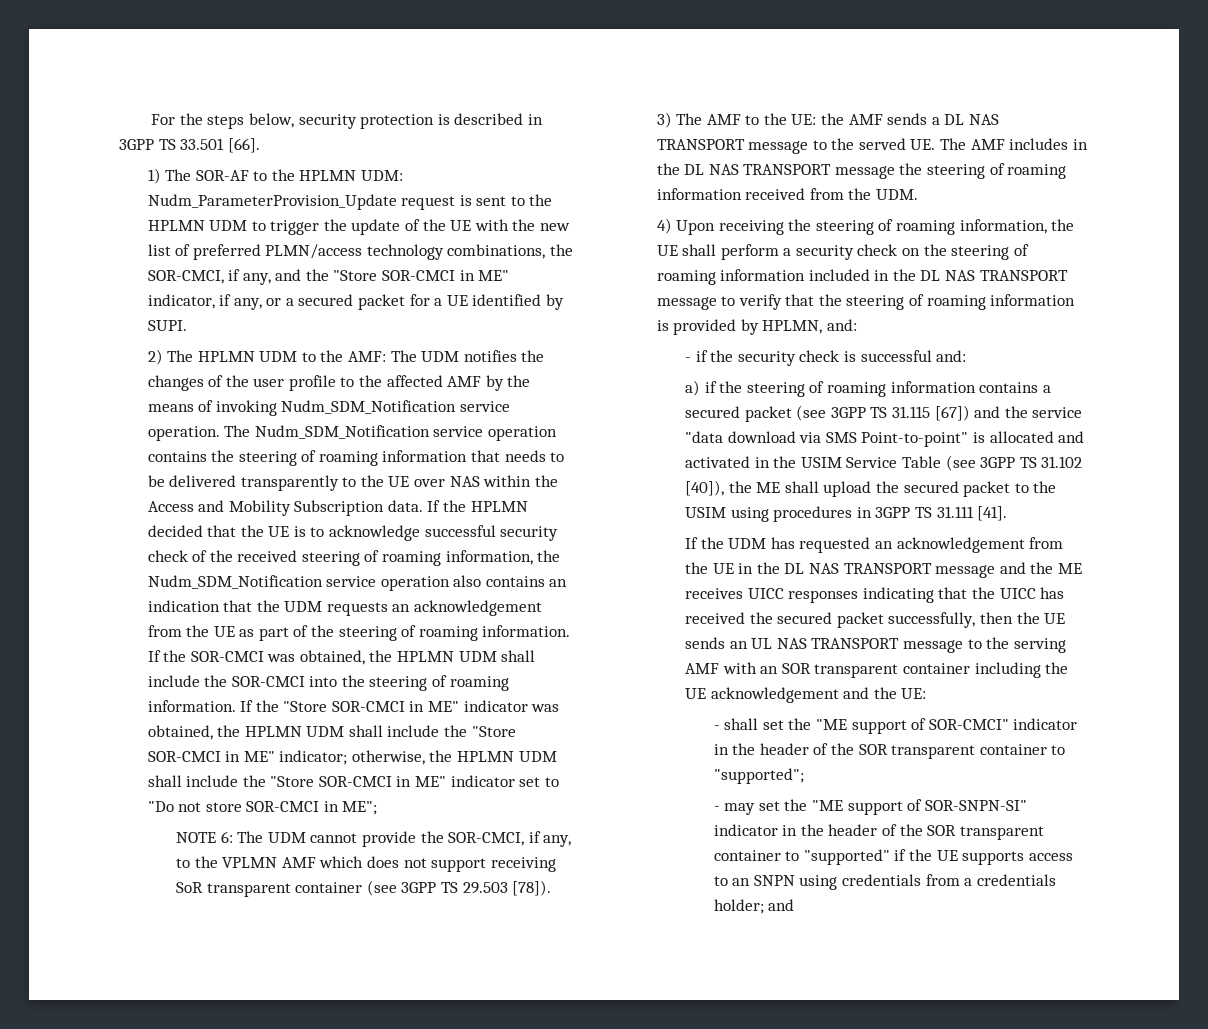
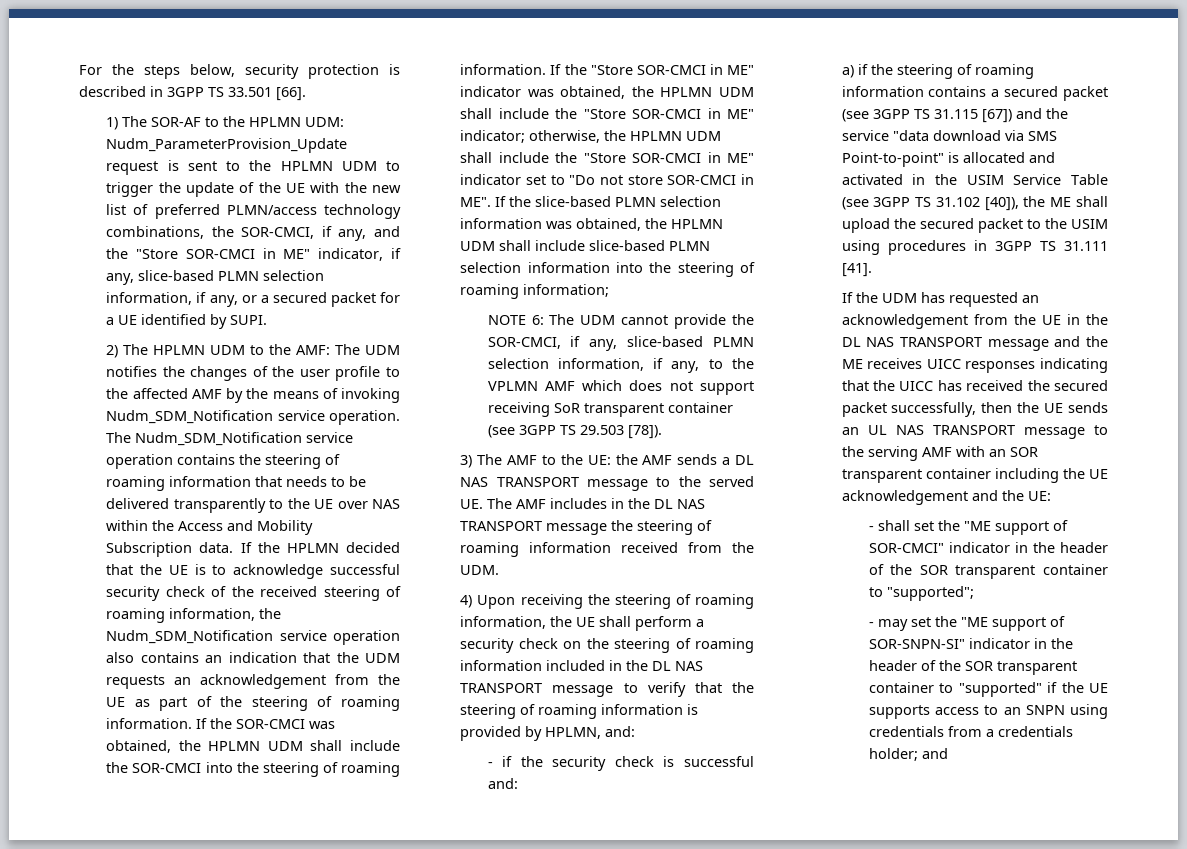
- 1) The SOR-AF to the HPLMN UDM: Nudm_ParameterProvision_Update request is sent to the HPLMN UDM to trigger the update of the UE with the new list of preferred PLMN/access technology combinations, the SOR-CMCI, if any, and the "Store SOR-CMCI in ME" indicator, if any, or a secured packet for a UE identified by SUPI.
+ 1) The SOR-AF to the HPLMN UDM: Nudm_ParameterProvision_Update request is sent to the HPLMN UDM to trigger the update of the UE with the new list of preferred PLMN/access technology combinations, the SOR-CMCI, if any, and the "Store SOR-CMCI in ME" indicator, if any, slice-based PLMN selection information, if any, or a secured packet for a UE identified by SUPI.
- If the "Store SOR-CMCI in ME" indicator was obtained, the HPLMN UDM shall include the "Store SOR-CMCI in ME" indicator; otherwise, the HPLMN UDM shall include the "Store SOR-CMCI in ME" indicator set to "Do not store SOR-CMCI in ME";
+ If the "Store SOR-CMCI in ME" indicator was obtained, the HPLMN UDM shall include the "Store SOR-CMCI in ME" indicator; otherwise, the HPLMN UDM shall include the "Store SOR-CMCI in ME" indicator set to "Do not store SOR-CMCI in ME". If the slice-based PLMN selection information was obtained, the HPLMN UDM shall include slice-based PLMN selection information into the steering of roaming information;
- NOTE 6: The UDM cannot provide the SOR-CMCI, if any, to the VPLMN AMF which does not support receiving SoR transparent container (see 3GPP TS 29.503 [78]).
+ NOTE 6: The UDM cannot provide the SOR-CMCI, if any, slice-based PLMN selection information, if any, to the VPLMN AMF which does not support receiving SoR transparent container (see 3GPP TS 29.503 [78]).

